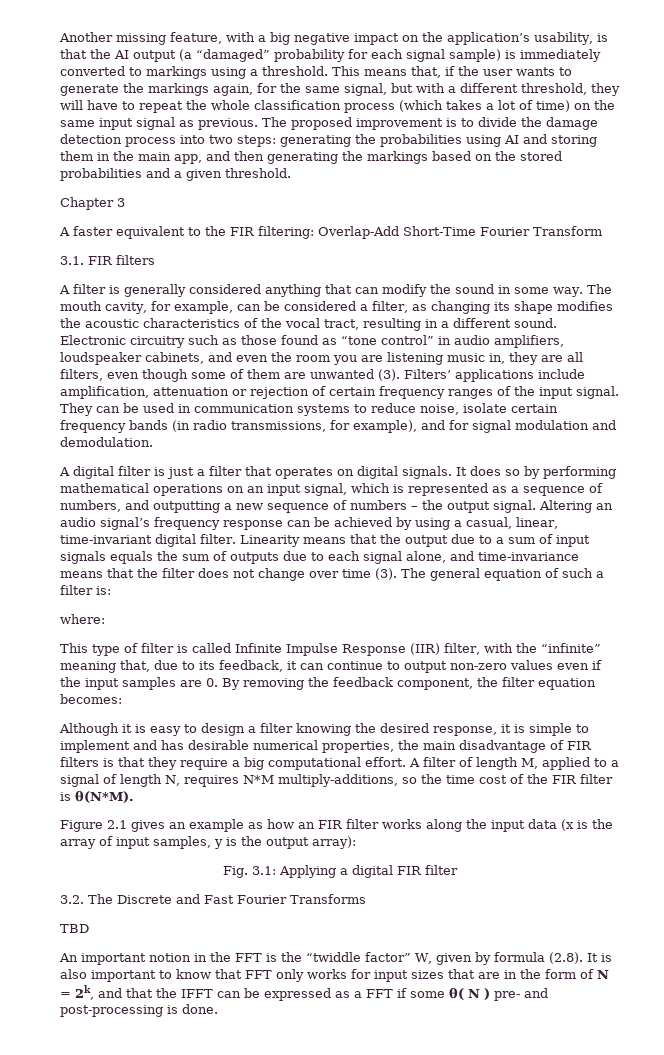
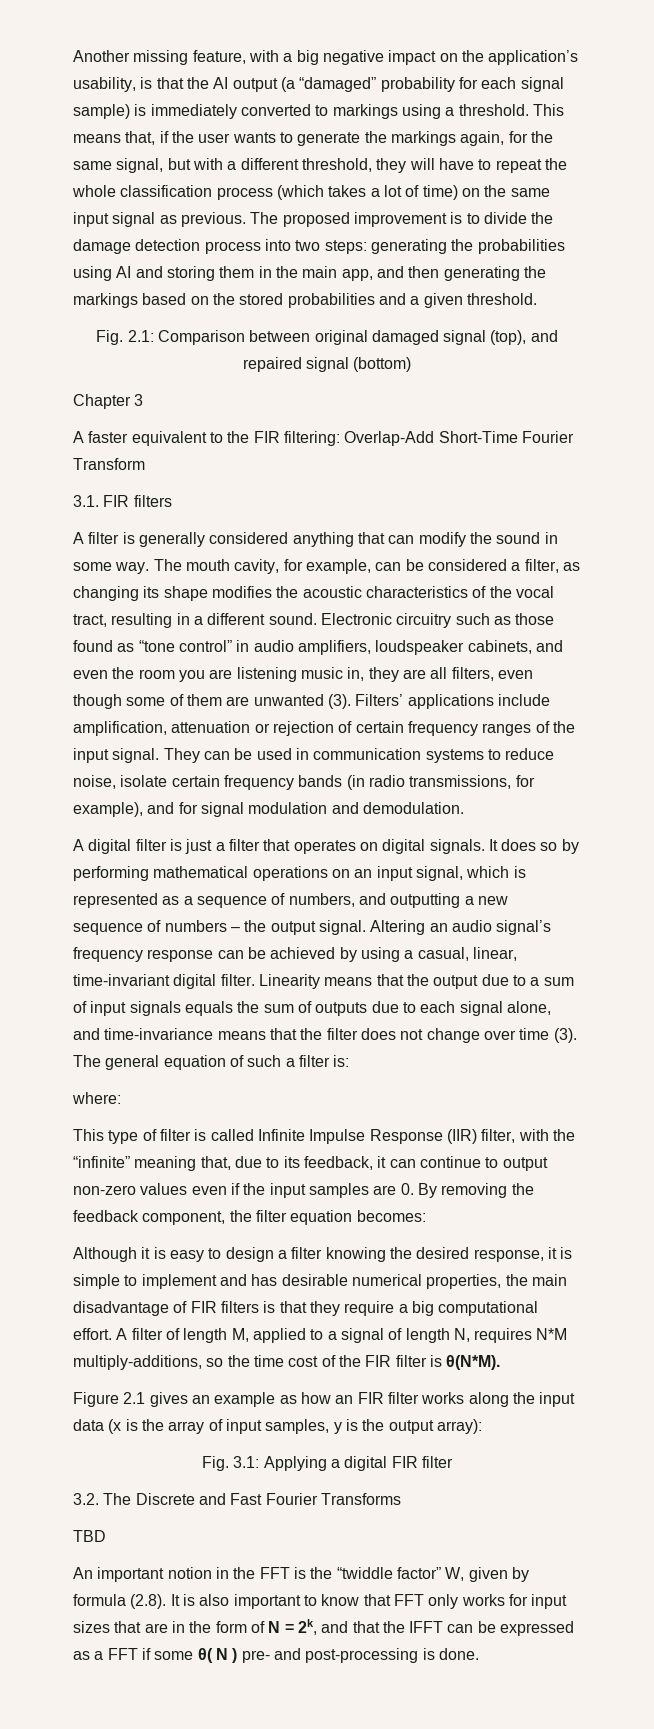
+ Fig. 2.1: Comparison between original damaged signal (top), and repaired signal (bottom)

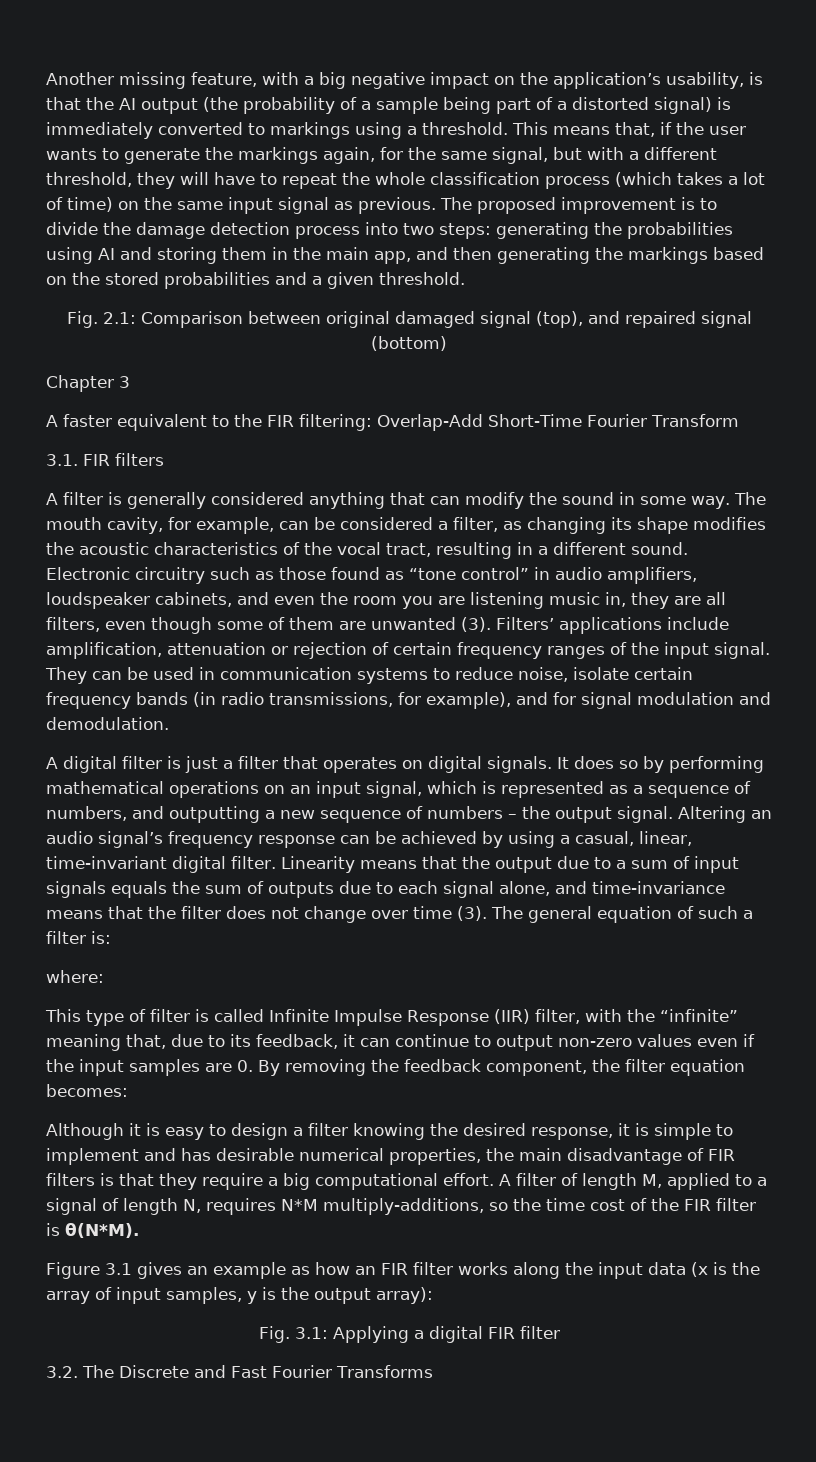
- Another missing feature, with a big negative impact on the application’s usability, is that the AI output (a “damaged” probability for each signal sample) is immediately converted to markings using a threshold.
+ Another missing feature, with a big negative impact on the application’s usability, is that the AI output (the probability of a sample being part of a distorted signal) is immediately converted to markings using a threshold.
- Figure 2.1 gives an example as how an FIR filter works along the input data (x is the array of input samples, y is the output array):
+ Figure 3.1 gives an example as how an FIR filter works along the input data (x is the array of input samples, y is the output array):
- TBD
- An important notion in the FFT is the “twiddle factor” W, given by formula (2.8). It is also important to know that FFT only works for input sizes that are in the form of N = 2k, and that the IFFT can be expressed as a FFT if some θ( N ) pre- and post-processing is done.

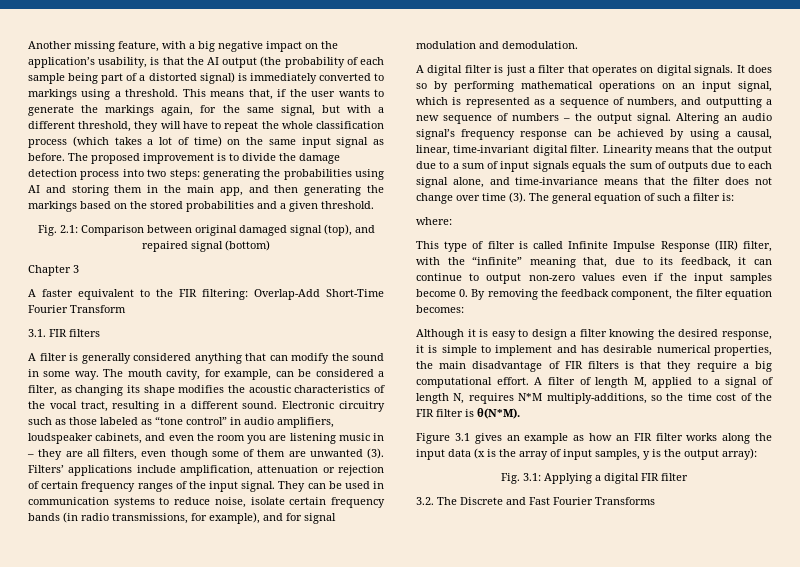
- Another missing feature, with a big negative impact on the application’s usability, is that the AI output (the probability of a sample being part of a distorted signal) is immediately converted to markings using a threshold.
+ Another missing feature, with a big negative impact on the application’s usability, is that the AI output (the probability of each sample being part of a distorted signal) is immediately converted to markings using a threshold.
- This means that, if the user wants to generate the markings again, for the same signal, but with a different threshold, they will have to repeat the whole classification process (which takes a lot of time) on the same input signal as previous.
+ This means that, if the user wants to generate the markings again, for the same signal, but with a different threshold, they will have to repeat the whole classification process (which takes a lot of time) on the same input signal as before.
- Electronic circuitry such as those found as “tone control” in audio amplifiers, loudspeaker cabinets, and even the room you are listening music in, they are all filters, even though some of them are unwanted (3).
+ Electronic circuitry such as those labeled as “tone control” in audio amplifiers, loudspeaker cabinets, and even the room you are listening music in – they are all filters, even though some of them are unwanted (3).
- Altering an audio signal’s frequency response can be achieved by using a casual, linear, time-invariant digital filter.
+ Altering an audio signal’s frequency response can be achieved by using a causal, linear, time-invariant digital filter.
- This type of filter is called Infinite Impulse Response (IIR) filter, with the “infinite” meaning that, due to its feedback, it can continue to output non-zero values even if the input samples are 0. By removing the feedback component, the filter equation becomes:
+ This type of filter is called Infinite Impulse Response (IIR) filter, with the “infinite” meaning that, due to its feedback, it can continue to output non-zero values even if the input samples become 0. By removing the feedback component, the filter equation becomes:

